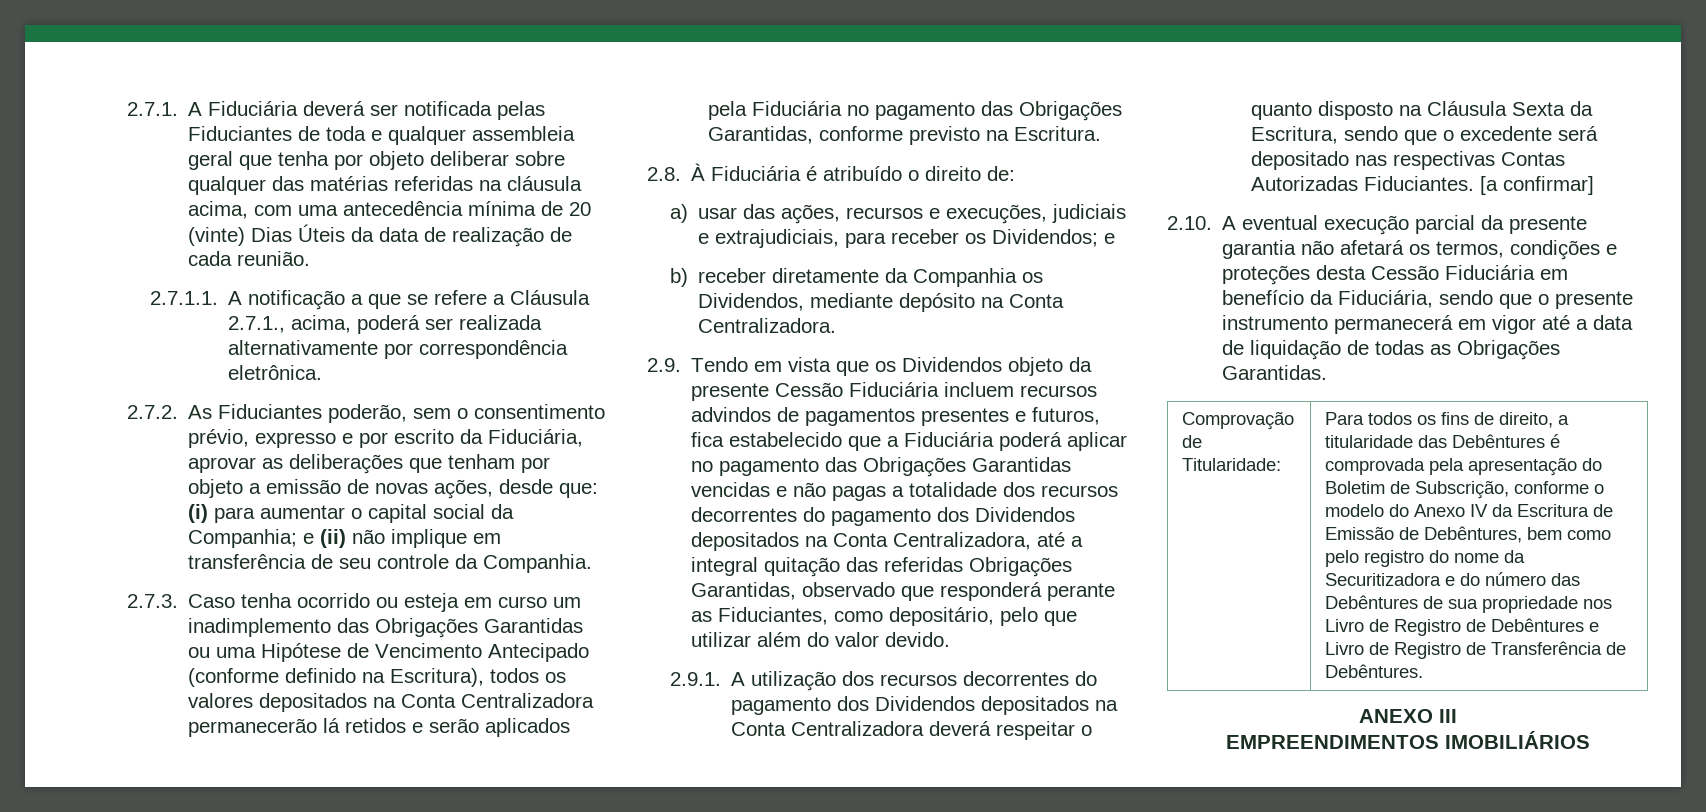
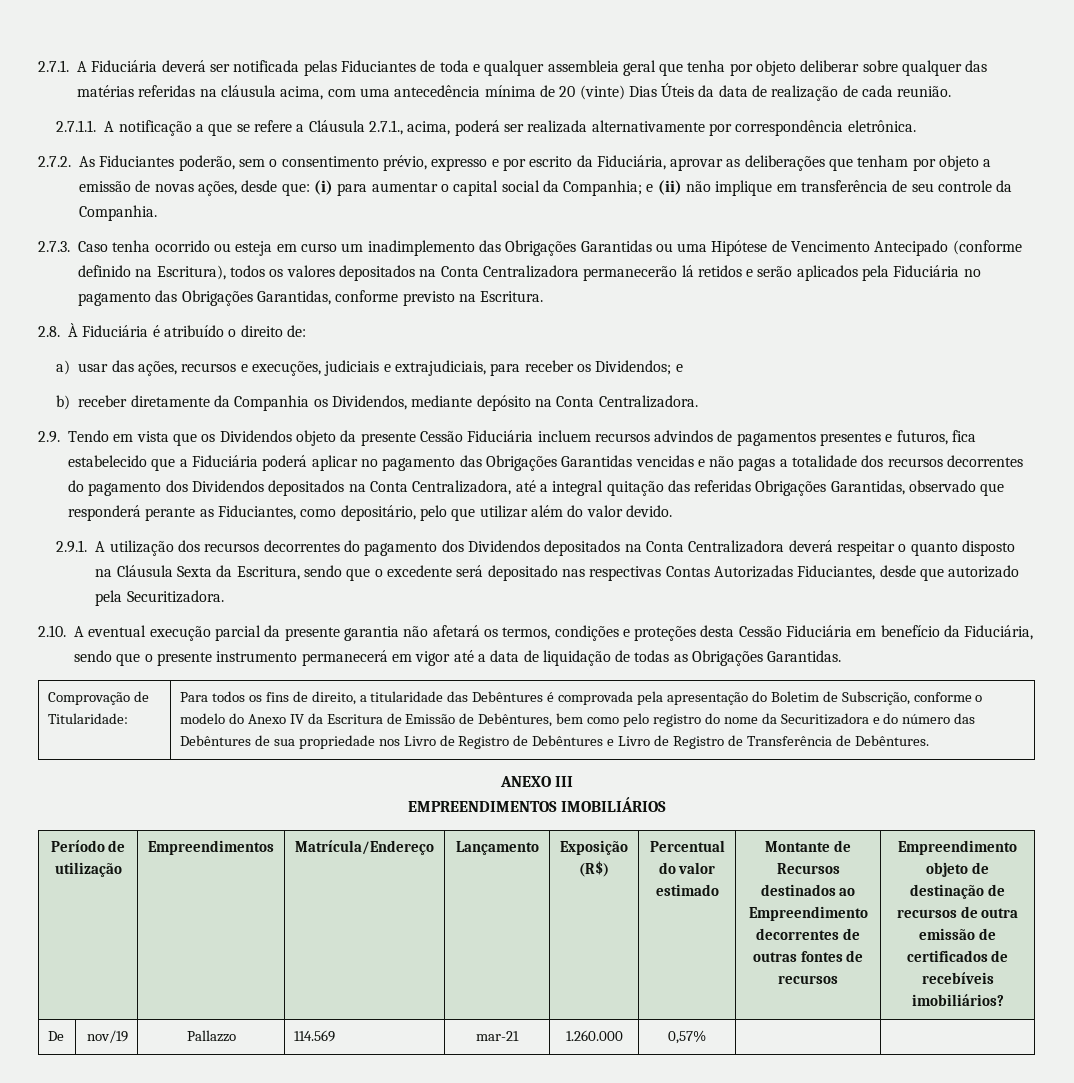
- 2.9.1. A utilização dos recursos decorrentes do pagamento dos Dividendos depositados na Conta Centralizadora deverá respeitar o quanto disposto na Cláusula Sexta da Escritura, sendo que o excedente será depositado nas respectivas Contas Autorizadas Fiduciantes. [a confirmar]
+ 2.9.1. A utilização dos recursos decorrentes do pagamento dos Dividendos depositados na Conta Centralizadora deverá respeitar o quanto disposto na Cláusula Sexta da Escritura, sendo que o excedente será depositado nas respectivas Contas Autorizadas Fiduciantes, desde que autorizado pela Securitizadora.
+ Período de utilização | Empreendimentos | Matrícula/Endereço | Lançamento | Exposição (R$) | Percentual do valor estimado | Montante de Recursos destinados ao Empreendimento decorrentes de outras fontes de recursos | Empreendimento objeto de destinação de recursos de outra emissão de certificados de recebíveis imobiliários?
+ De | nov/19 | Pallazzo | 114.569 | mar-21 | 1.260.000 | 0,57% | |

